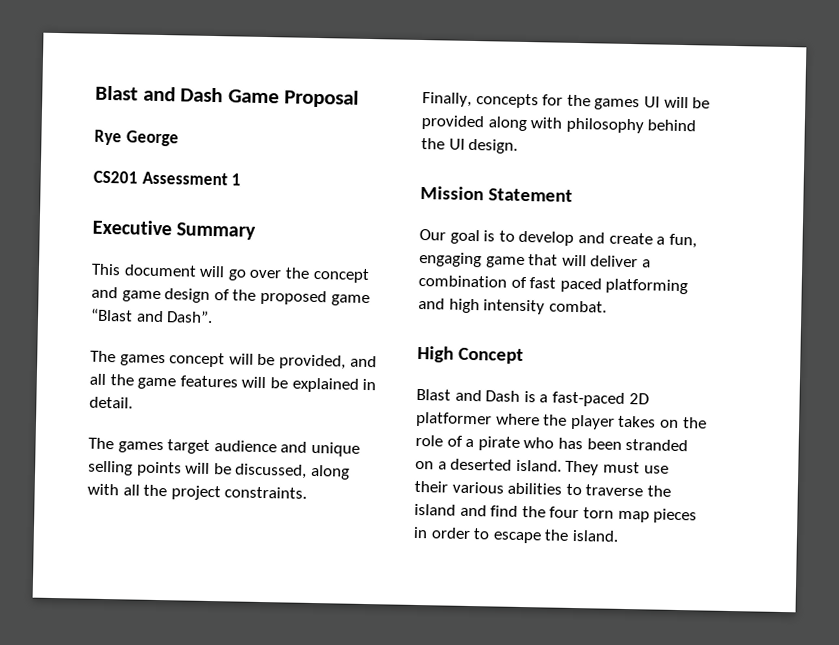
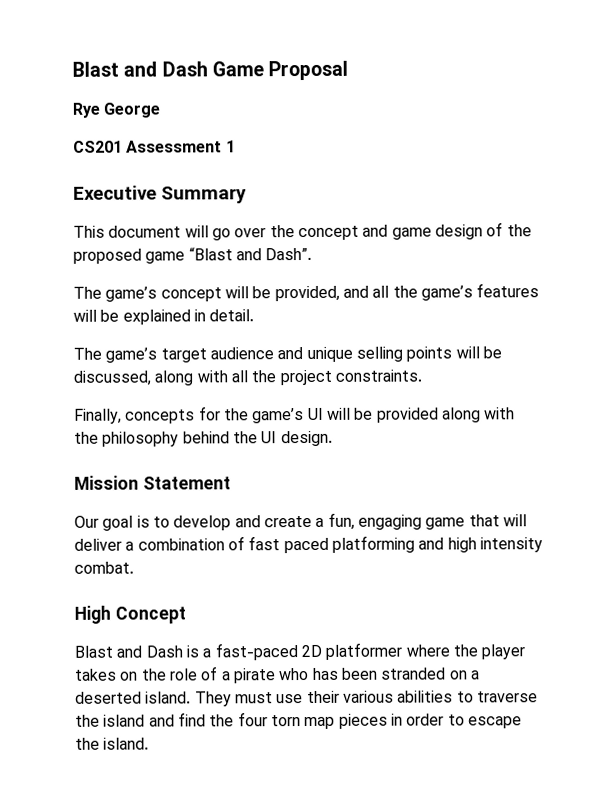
- The games concept will be provided, and all the game features will be explained in detail.
+ The game’s concept will be provided, and all the game’s features will be explained in detail.
- The games target audience and unique selling points will be discussed, along with all the project constraints.
+ The game’s target audience and unique selling points will be discussed, along with all the project constraints.
- Finally, concepts for the games UI will be provided along with philosophy behind the UI design.
+ Finally, concepts for the game’s UI will be provided along with the philosophy behind the UI design.

